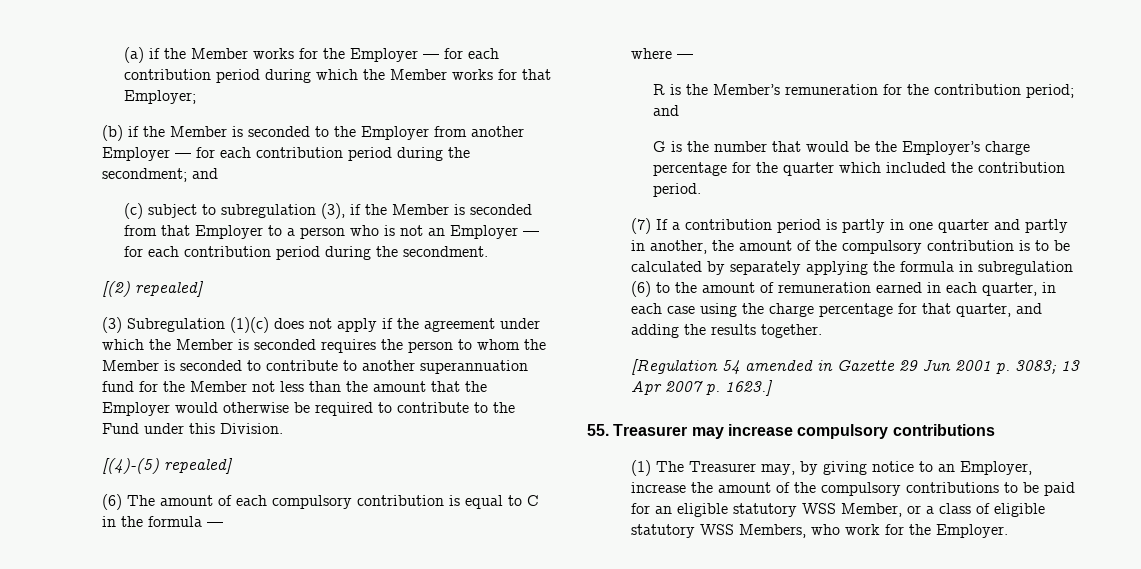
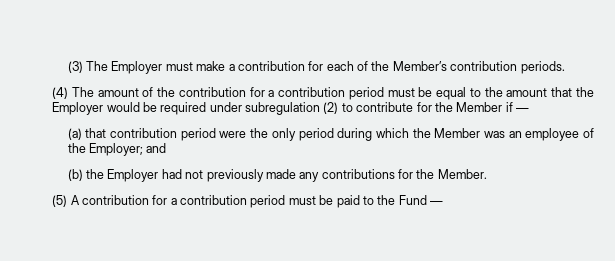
- (a) if the Member works for the Employer — for each contribution period during which the Member works for that Employer;
- (b) if the Member is seconded to the Employer from another Employer — for each contribution period during the secondment; and
- (c) subject to subregulation (3), if the Member is seconded from that Employer to a person who is not an Employer — for each contribution period during the secondment.
- [(2) repealed]
- (3) Subregulation (1)(c) does not apply if the agreement under which the Member is seconded requires the person to whom the Member is seconded to contribute to another superannuation fund for the Member not less than the amount that the Employer would otherwise be required to contribute to the Fund under this Division.
- [(4)-(5) repealed]
- (6) The amount of each compulsory contribution is equal to C in the formula —
- where —
- R is the Member’s remuneration for the contribution period; and
- G is the number that would be the Employer’s charge percentage for the quarter which included the contribution period.
- (7) If a contribution period is partly in one quarter and partly in another, the amount of the compulsory contribution is to be calculated by separately applying the formula in subregulation (6) to the amount of remuneration earned in each quarter, in each case using the charge percentage for that quarter, and adding the results together.
- [Regulation 54 amended in Gazette 29 Jun 2001 p. 3083; 13 Apr 2007 p. 1623.]
- 55. Treasurer may increase compulsory contributions
- (1) The Treasurer may, by giving notice to an Employer, increase the amount of the compulsory contributions to be paid for an eligible statutory WSS Member, or a class of eligible statutory WSS Members, who work for the Employer.
+ (3) The Employer must make a contribution for each of the Member’s contribution periods.
+ (4) The amount of the contribution for a contribution period must be equal to the amount that the Employer would be required under subregulation (2) to contribute for the Member if —
+ (a) that contribution period were the only period during which the Member was an employee of the Employer; and
+ (b) the Employer had not previously made any contributions for the Member.
+ (5) A contribution for a contribution period must be paid to the Fund —

